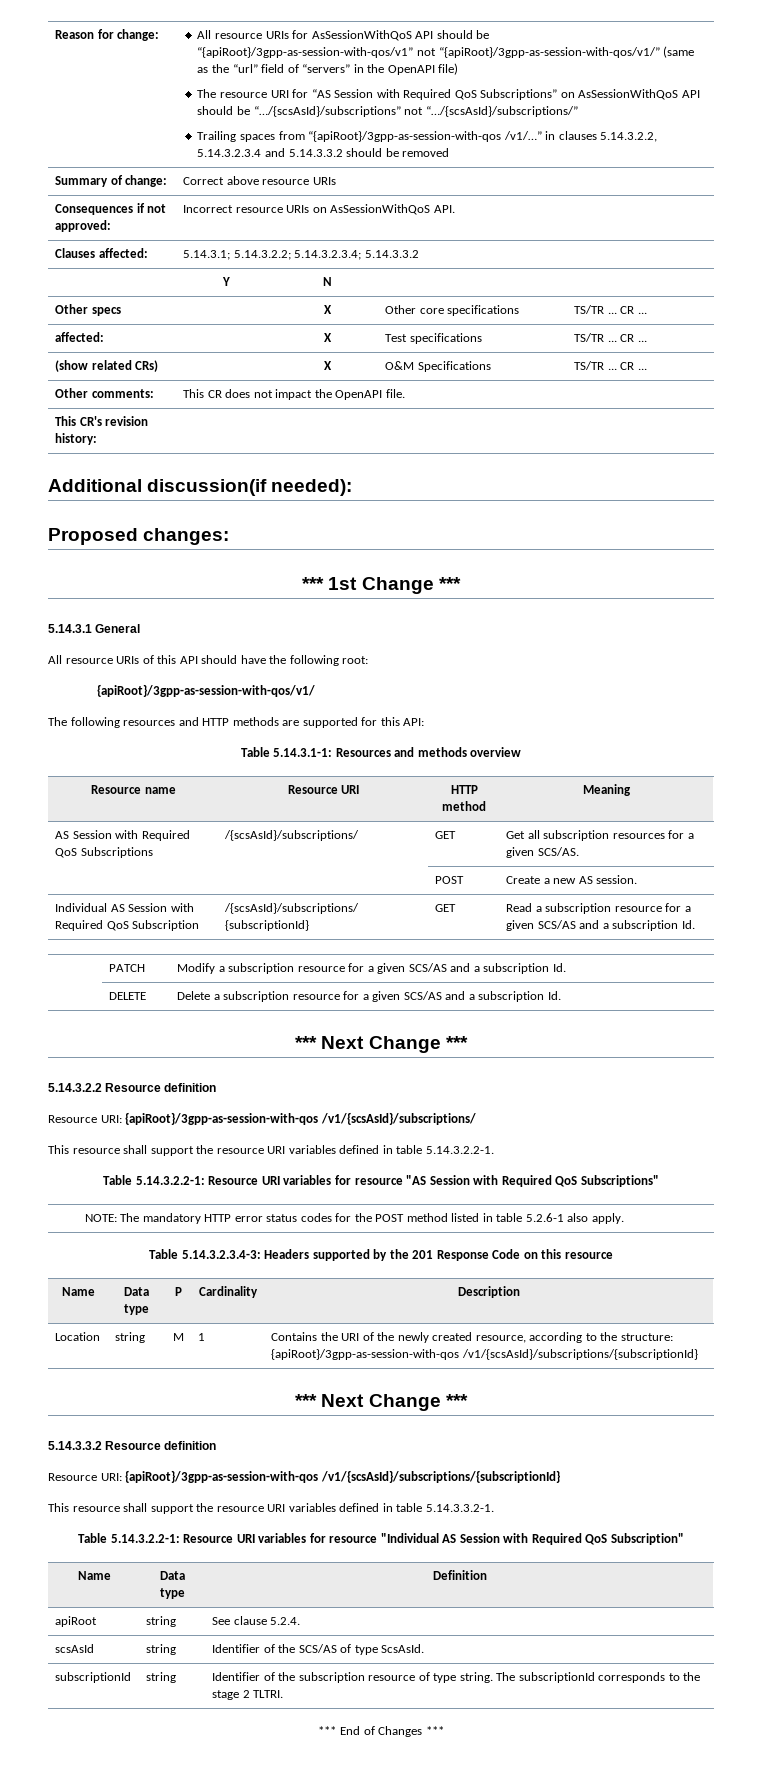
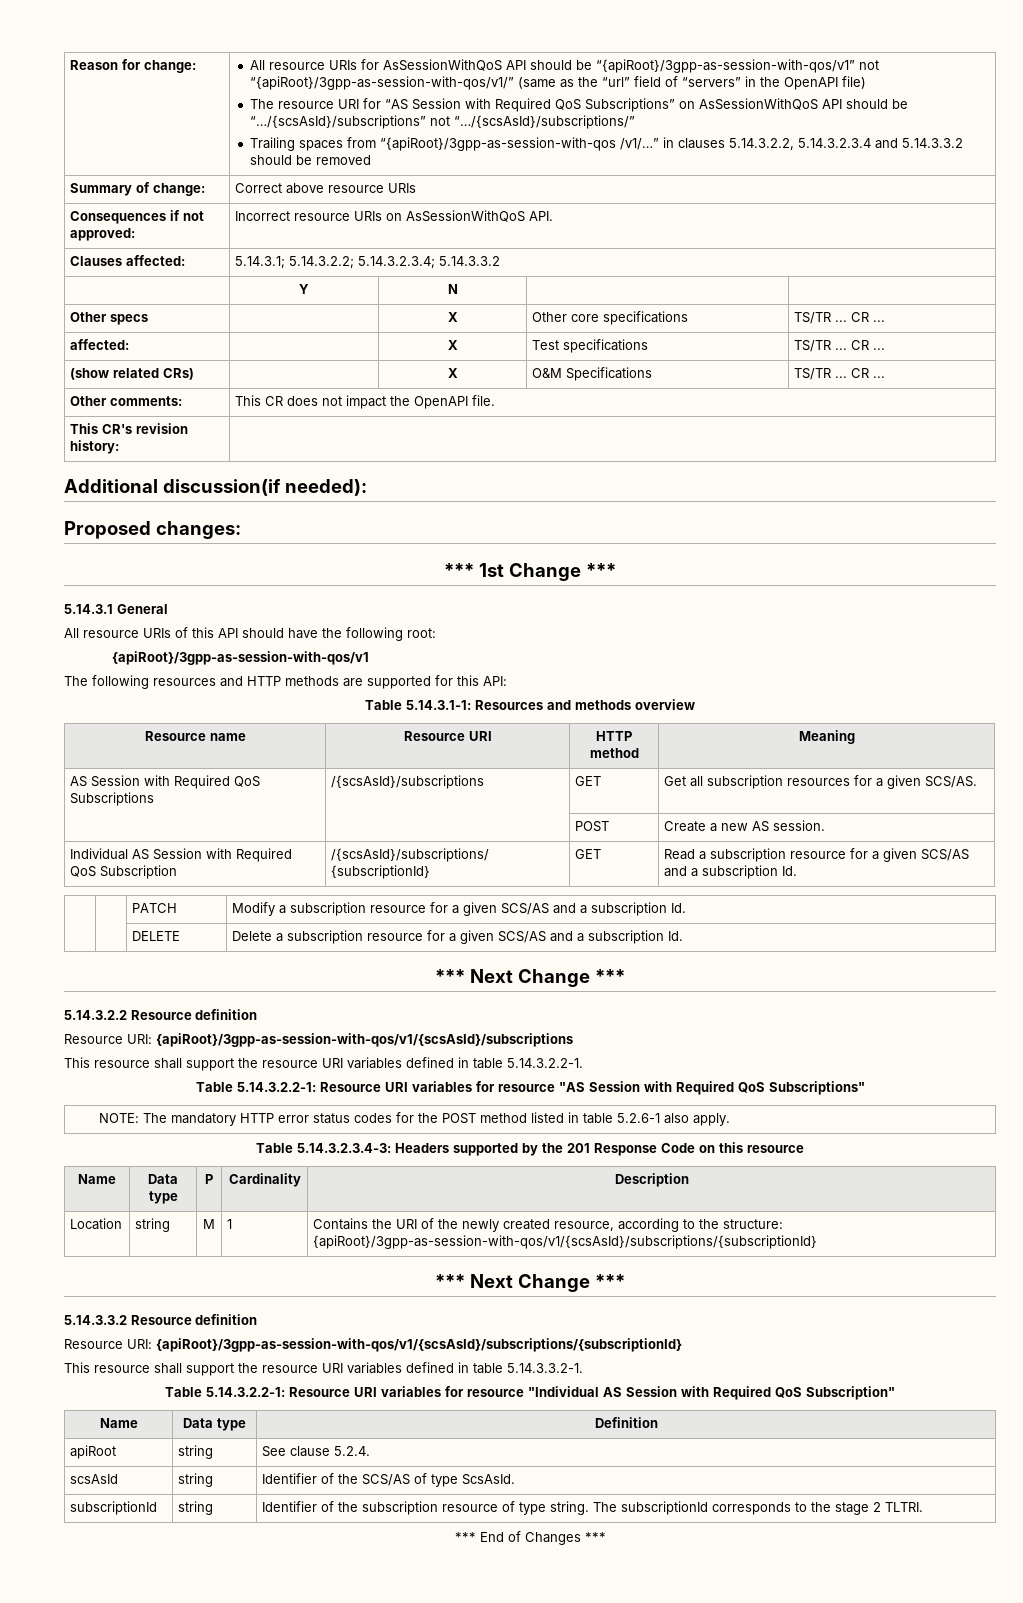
- {apiRoot}/3gpp-as-session-with-qos/v1/
+ {apiRoot}/3gpp-as-session-with-qos/v1
- AS Session with Required QoS Subscriptions | /{scsAsId}/subscriptions/ | GET | Get all subscription resources for a given SCS/AS.
+ AS Session with Required QoS Subscriptions | /{scsAsId}/subscriptions | GET | Get all subscription resources for a given SCS/AS.
- Resource URI: {apiRoot}/3gpp-as-session-with-qos /v1/{scsAsId}/subscriptions/
+ Resource URI: {apiRoot}/3gpp-as-session-with-qos/v1/{scsAsId}/subscriptions
- Location | string | M | 1 | Contains the URI of the newly created resource, according to the structure: {apiRoot}/3gpp-as-session-with-qos /v1/{scsAsId}/subscriptions/{subscriptionId}
+ Location | string | M | 1 | Contains the URI of the newly created resource, according to the structure: {apiRoot}/3gpp-as-session-with-qos/v1/{scsAsId}/subscriptions/{subscriptionId}
- Resource URI: {apiRoot}/3gpp-as-session-with-qos /v1/{scsAsId}/subscriptions/{subscriptionId}
+ Resource URI: {apiRoot}/3gpp-as-session-with-qos/v1/{scsAsId}/subscriptions/{subscriptionId}

